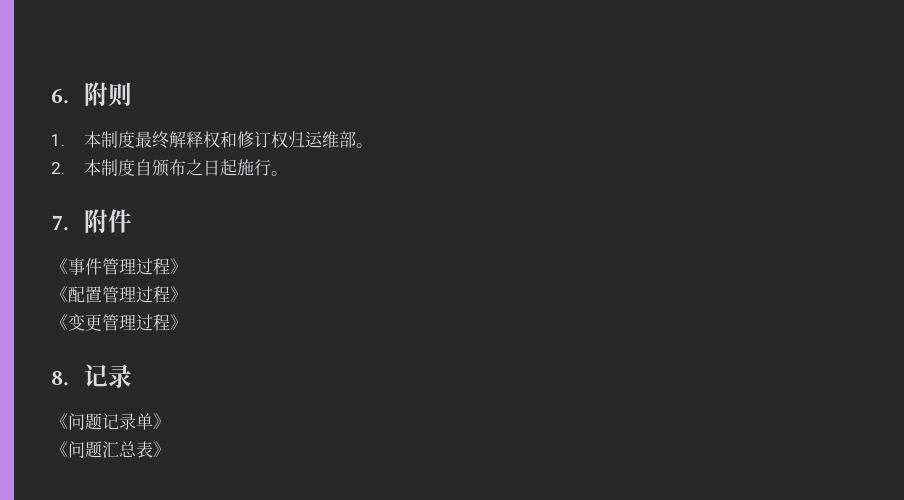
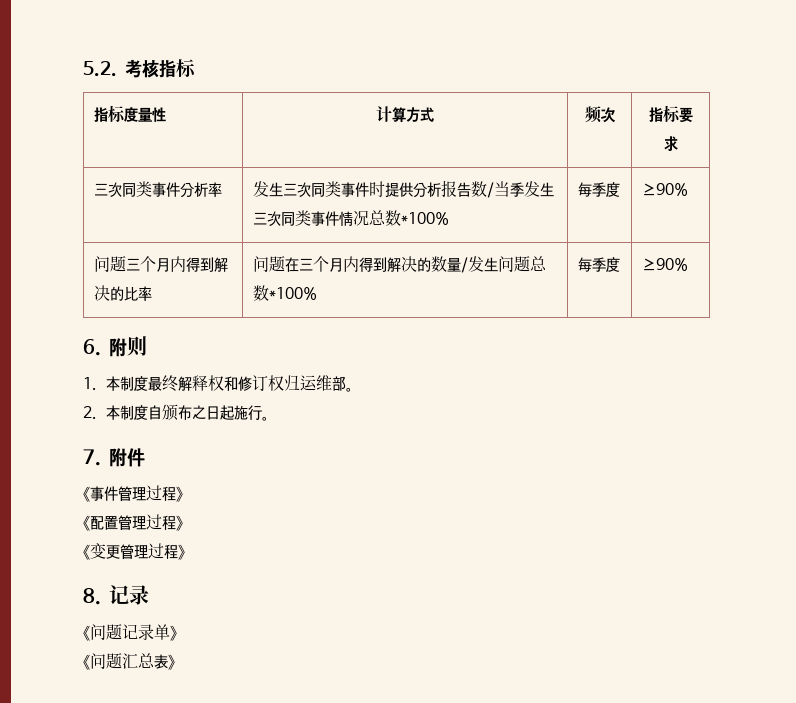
+ 5.2.考核指标
+ 指标度量性 | 计算方式 | 频次 | 指标要求
+ 三次同类事件分析率 | 发生三次同类事件时提供分析报告数/当季发生三次同类事件情况总数*100% | 每季度 | ≥90%
+ 问题三个月内得到解决的比率 | 问题在三个月内得到解决的数量/发生问题总数*100% | 每季度 | ≥90%

